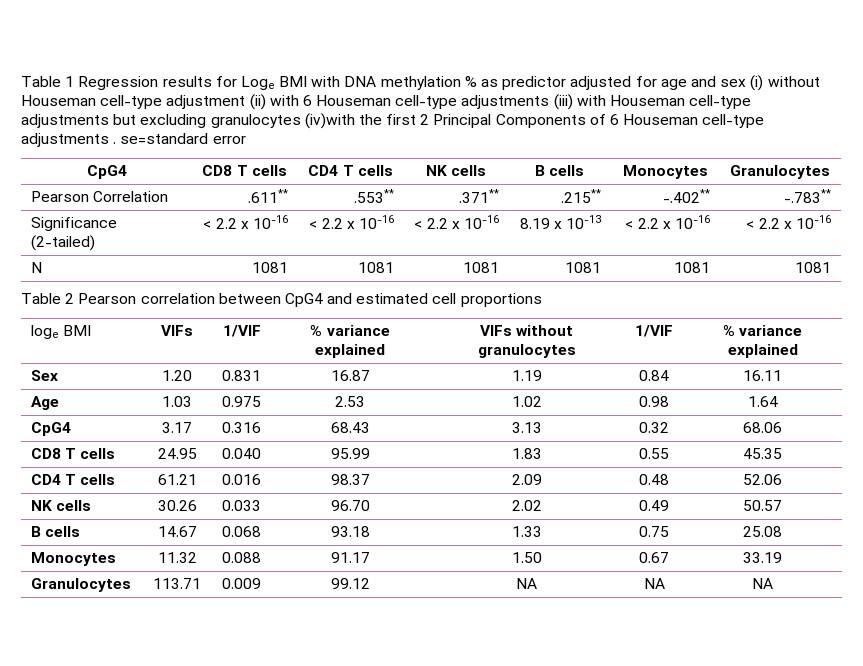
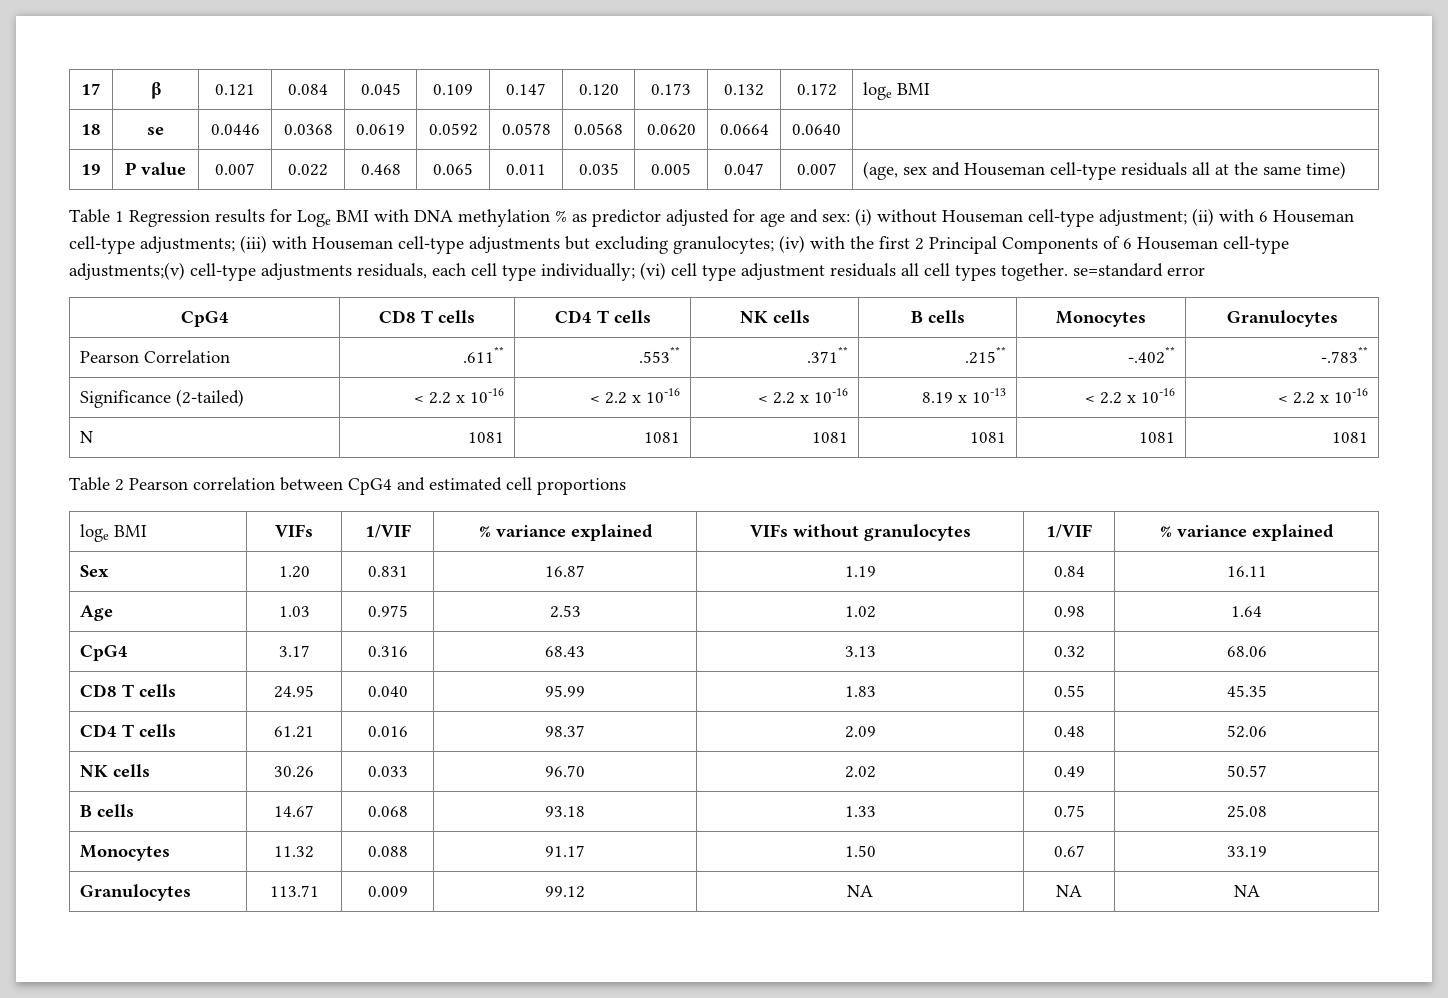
+ 17 | β | 0.121 | 0.084 | 0.045 | 0.109 | 0.147 | 0.120 | 0.173 | 0.132 | 0.172 | loge BMI
+ 18 | se | 0.0446 | 0.0368 | 0.0619 | 0.0592 | 0.0578 | 0.0568 | 0.0620 | 0.0664 | 0.0640 |
+ 19 | P value | 0.007 | 0.022 | 0.468 | 0.065 | 0.011 | 0.035 | 0.005 | 0.047 | 0.007 | (age, sex and Houseman cell-type residuals all at the same time)
- Table 1 Regression results for Loge BMI with DNA methylation % as predictor adjusted for age and sex (i) without Houseman cell-type adjustment (ii) with 6 Houseman cell-type adjustments (iii) with Houseman cell-type adjustments but excluding granulocytes (iv)with the first 2 Principal Components of 6 Houseman cell-type adjustments . se=standard error
+ Table 1 Regression results for Loge BMI with DNA methylation % as predictor adjusted for age and sex: (i) without Houseman cell-type adjustment; (ii) with 6 Houseman cell-type adjustments; (iii) with Houseman cell-type adjustments but excluding granulocytes; (iv) with the first 2 Principal Components of 6 Houseman cell-type adjustments;(v) cell-type adjustments residuals, each cell type individually; (vi) cell type adjustment residuals all cell types together. se=standard error

